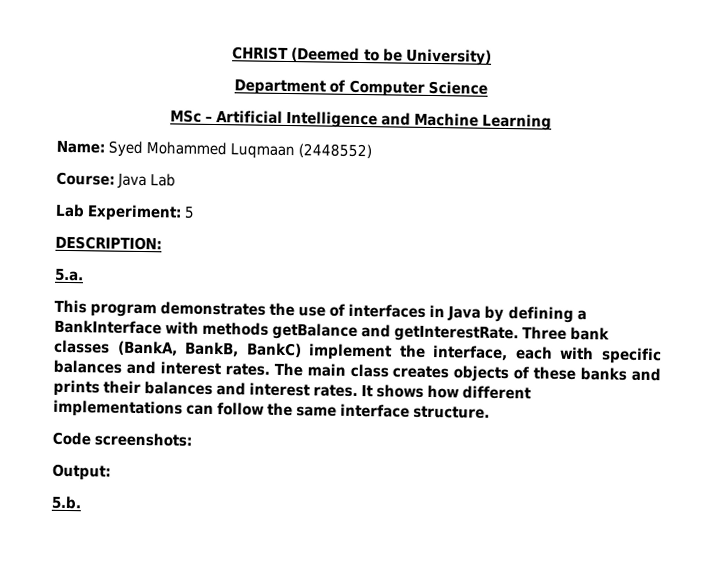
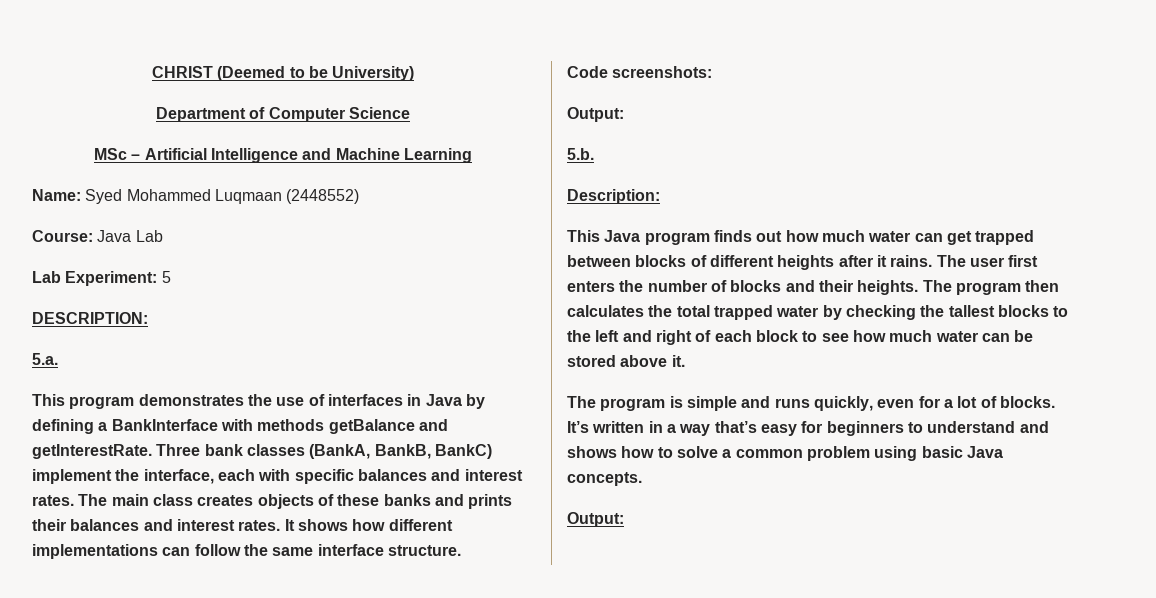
+ Description:
+ This Java program finds out how much water can get trapped between blocks of different heights after it rains. The user first enters the number of blocks and their heights. The program then calculates the total trapped water by checking the tallest blocks to the left and right of each block to see how much water can be stored above it.
+ The program is simple and runs quickly, even for a lot of blocks. It’s written in a way that’s easy for beginners to understand and shows how to solve a common problem using basic Java concepts.
+ Output:

